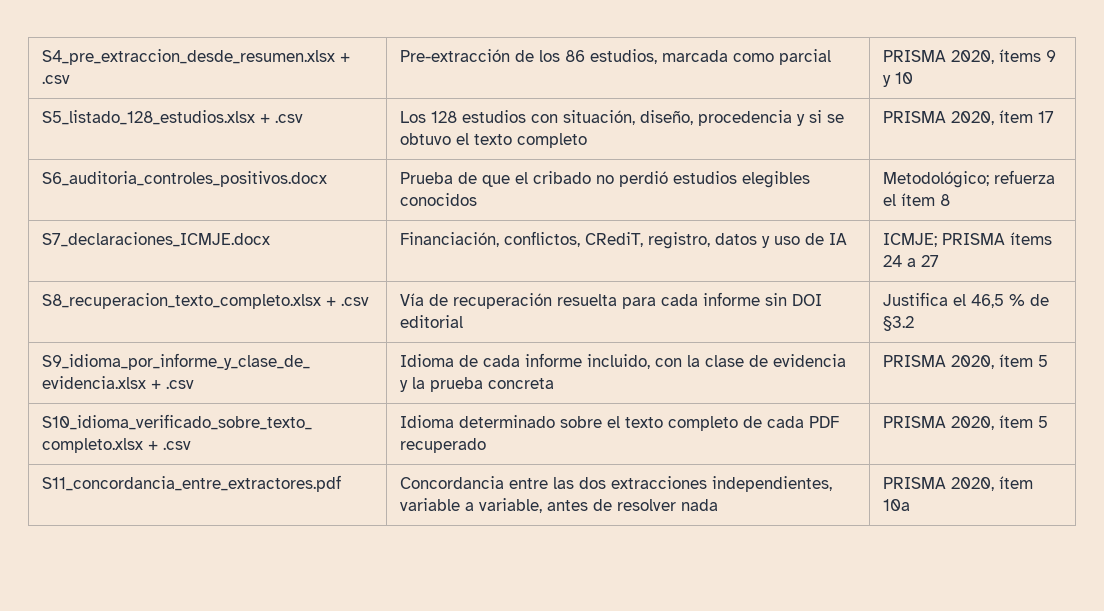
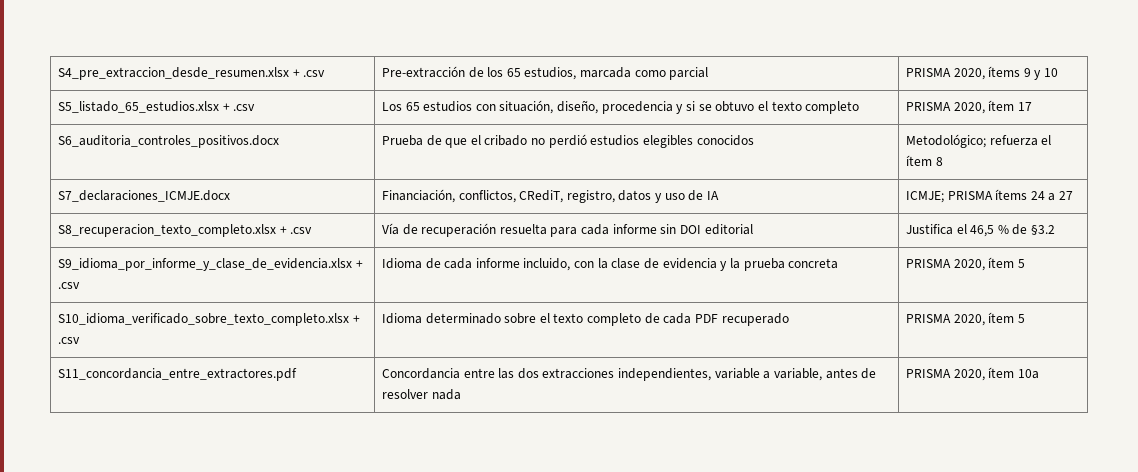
- S4_pre_extraccion_desde_resumen.xlsx + .csv | Pre-extracción de los 86 estudios, marcada como parcial | PRISMA 2020, ítems 9 y 10
+ S4_pre_extraccion_desde_resumen.xlsx + .csv | Pre-extracción de los 65 estudios, marcada como parcial | PRISMA 2020, ítems 9 y 10
- S5_listado_128_estudios.xlsx + .csv | Los 128 estudios con situación, diseño, procedencia y si se obtuvo el texto completo | PRISMA 2020, ítem 17
+ S5_listado_65_estudios.xlsx + .csv | Los 65 estudios con situación, diseño, procedencia y si se obtuvo el texto completo | PRISMA 2020, ítem 17

